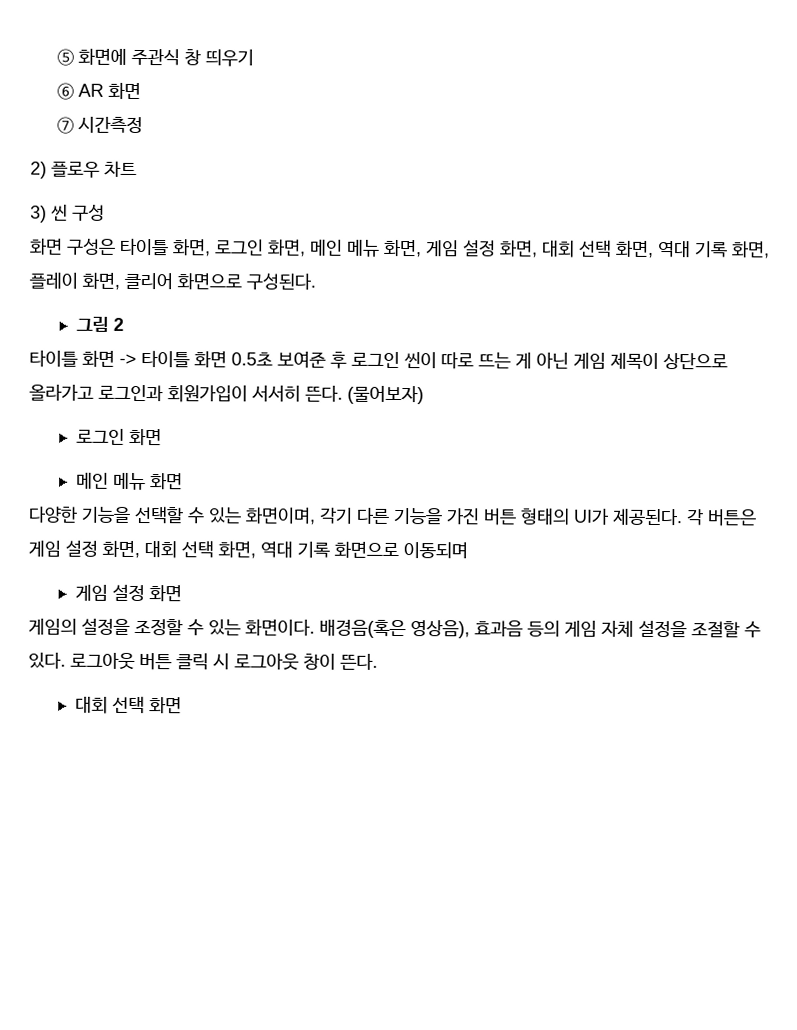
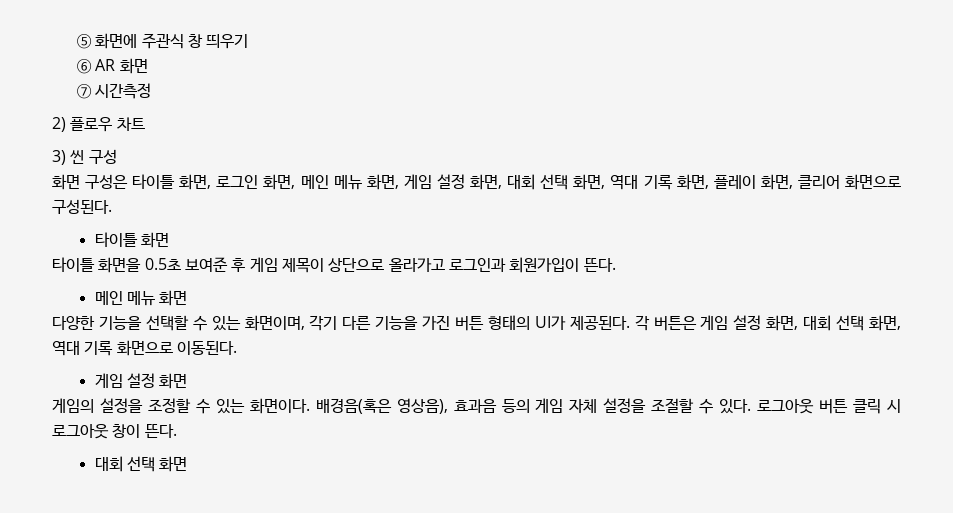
- 그림 2
- 타이틀 화면 -> 타이틀 화면 0.5초 보여준 후 로그인 씬이 따로 뜨는 게 아닌 게임 제목이 상단으로 올라가고 로그인과 회원가입이 서서히 뜬다. (물어보자)
- 로그인 화면
+ 타이틀 화면
+ 타이틀 화면을 0.5초 보여준 후 게임 제목이 상단으로 올라가고 로그인과 회원가입이 뜬다.
- 각 버튼은 게임 설정 화면, 대회 선택 화면, 역대 기록 화면으로 이동되며
+ 각 버튼은 게임 설정 화면, 대회 선택 화면, 역대 기록 화면으로 이동된다.

